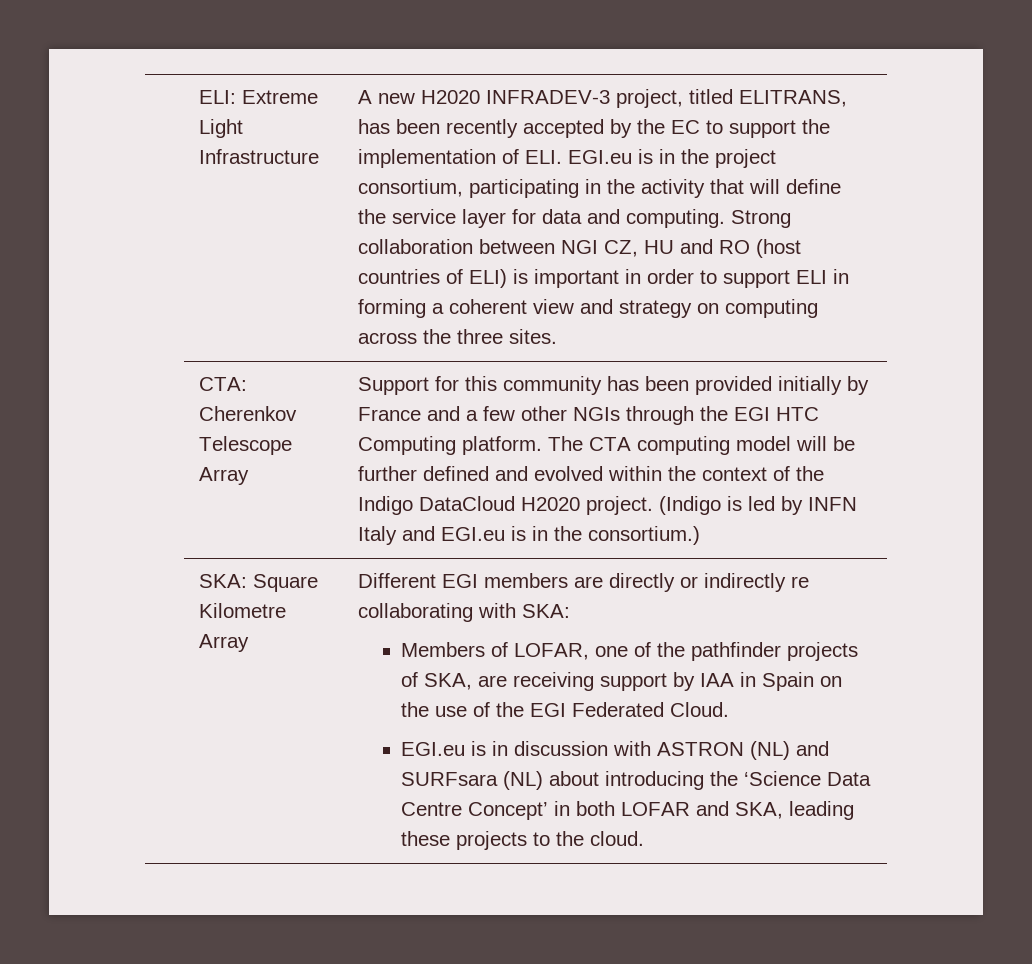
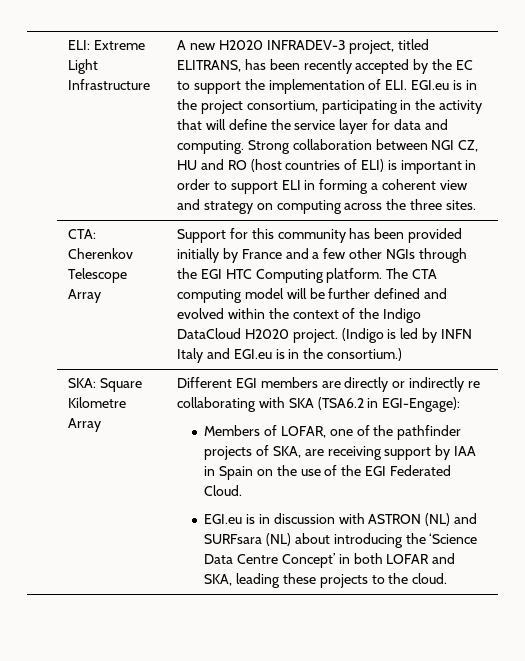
- Different EGI members are directly or indirectly re collaborating with SKA:
+ Different EGI members are directly or indirectly re collaborating with SKA (TSA6.2 in EGI-Engage):

